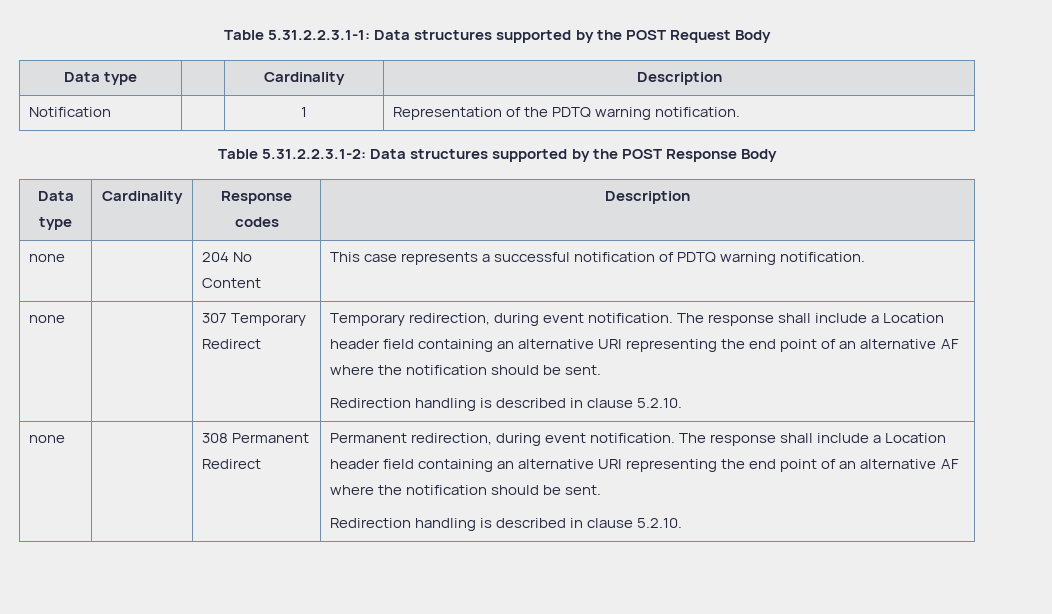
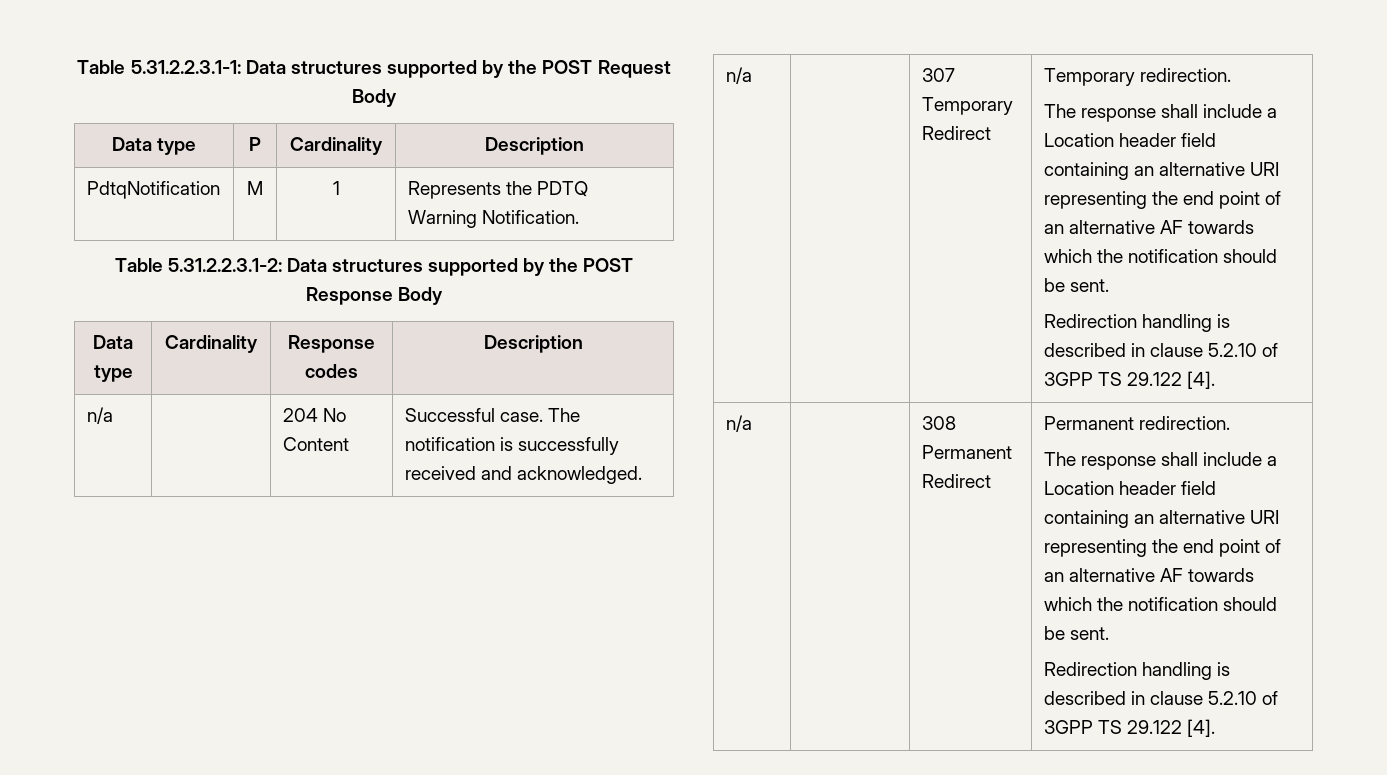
- Data type | | Cardinality | Description
+ Data type | P | Cardinality | Description
- Notification | | 1 | Representation of the PDTQ warning notification.
+ PdtqNotification | M | 1 | Represents the PDTQ Warning Notification.
- none | | 204 No Content | This case represents a successful notification of PDTQ warning notification.
- none
+ n/a | | 204 No Content | Successful case. The notification is successfully received and acknowledged.
+ n/a
- Temporary redirection, during event notification. The response shall include a Location header field containing an alternative URI representing the end point of an alternative AF where the notification should be sent.
- Redirection handling is described in clause 5.2.10.
- none
+ Temporary redirection.
+ The response shall include a Location header field containing an alternative URI representing the end point of an alternative AF towards which the notification should be sent.
+ Redirection handling is described in clause 5.2.10 of 3GPP TS 29.122 [4].
+ n/a
- Permanent redirection, during event notification. The response shall include a Location header field containing an alternative URI representing the end point of an alternative AF where the notification should be sent.
- Redirection handling is described in clause 5.2.10.
+ Permanent redirection.
+ The response shall include a Location header field containing an alternative URI representing the end point of an alternative AF towards which the notification should be sent.
+ Redirection handling is described in clause 5.2.10 of 3GPP TS 29.122 [4].

